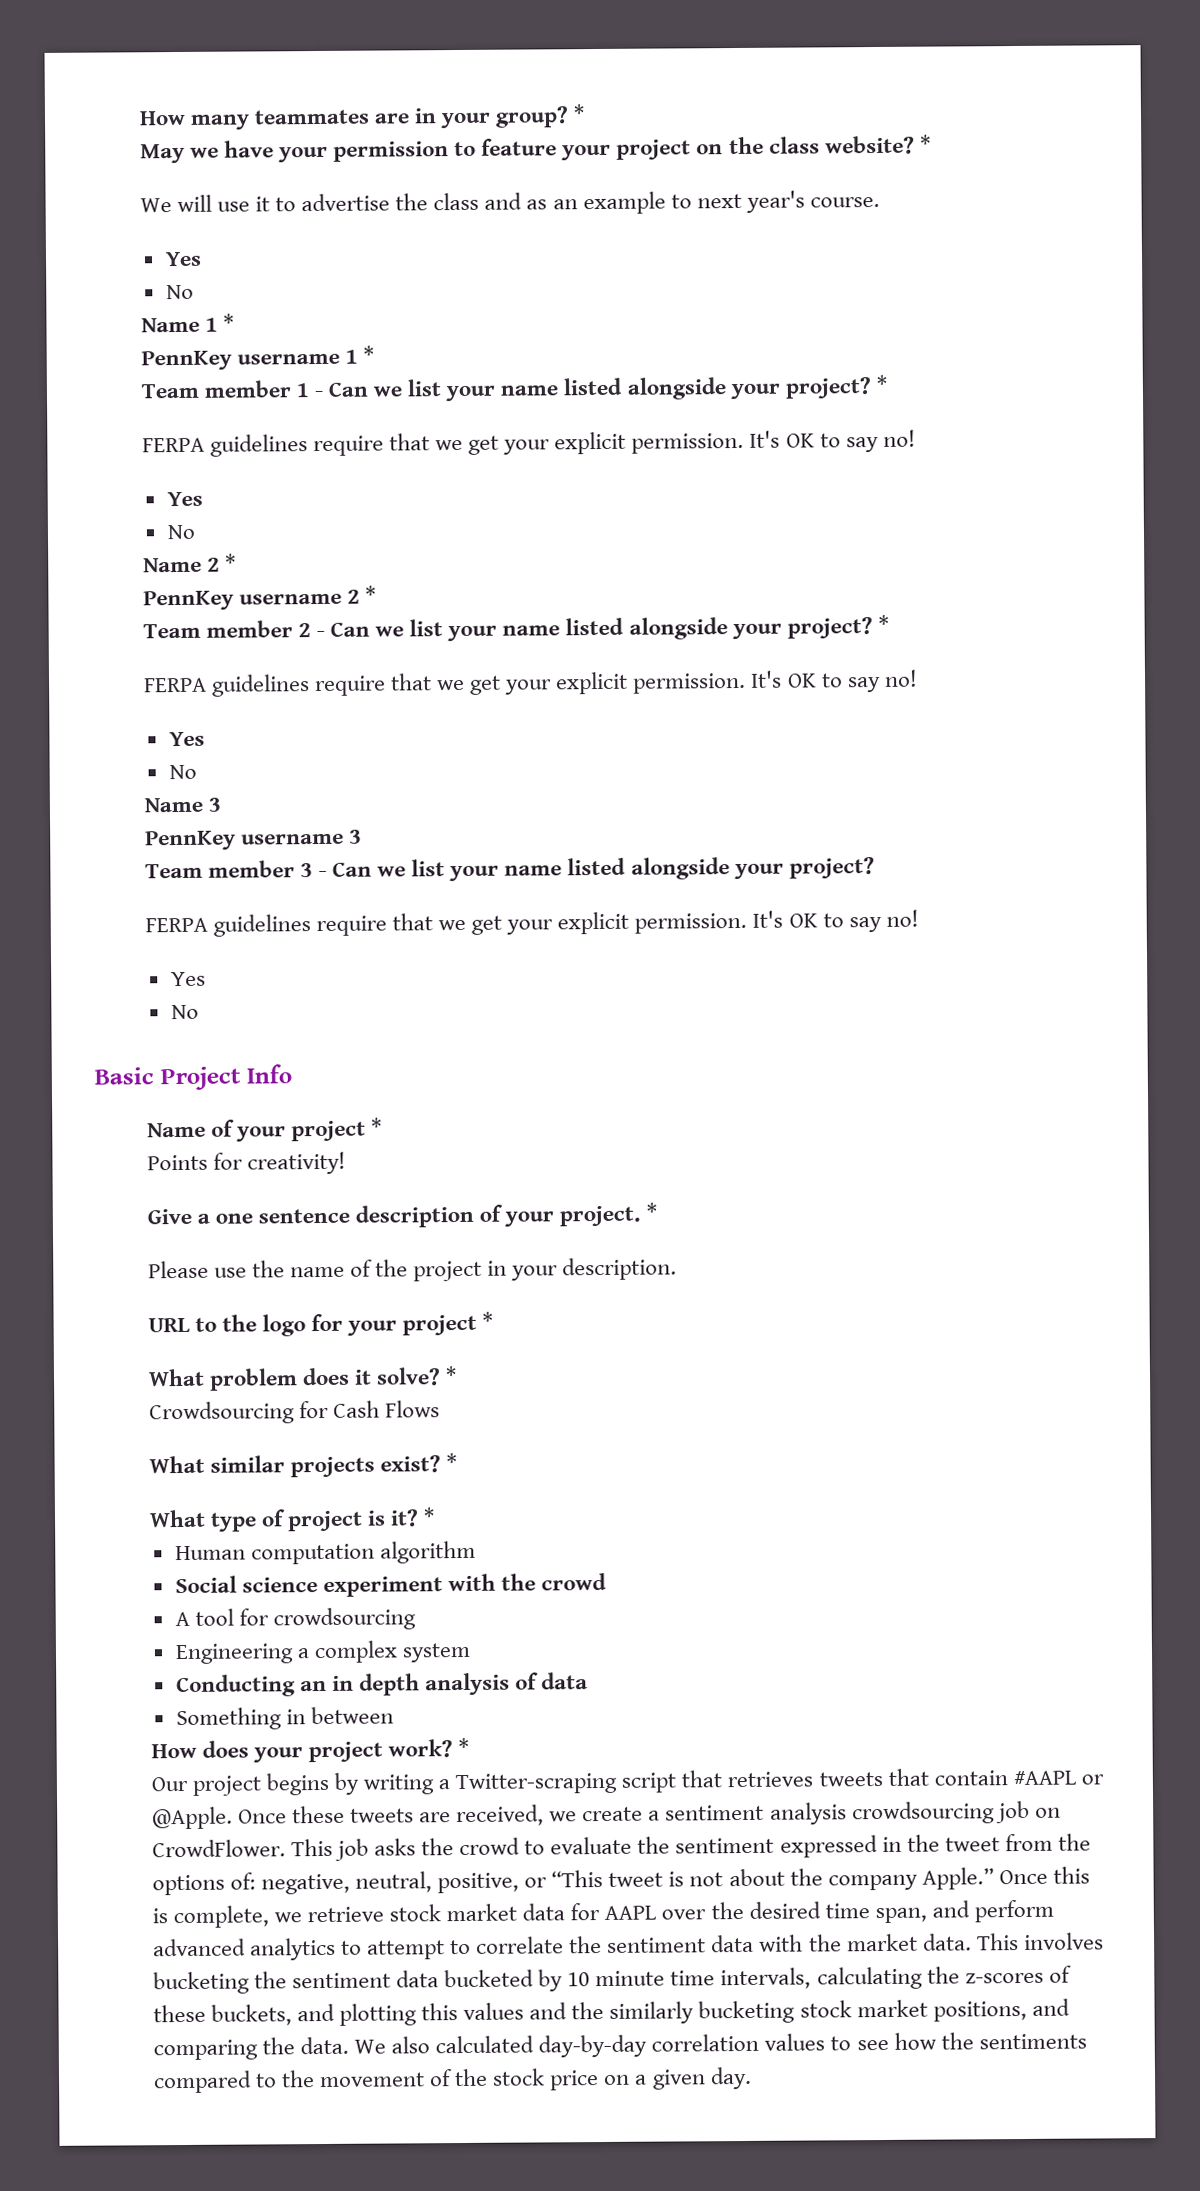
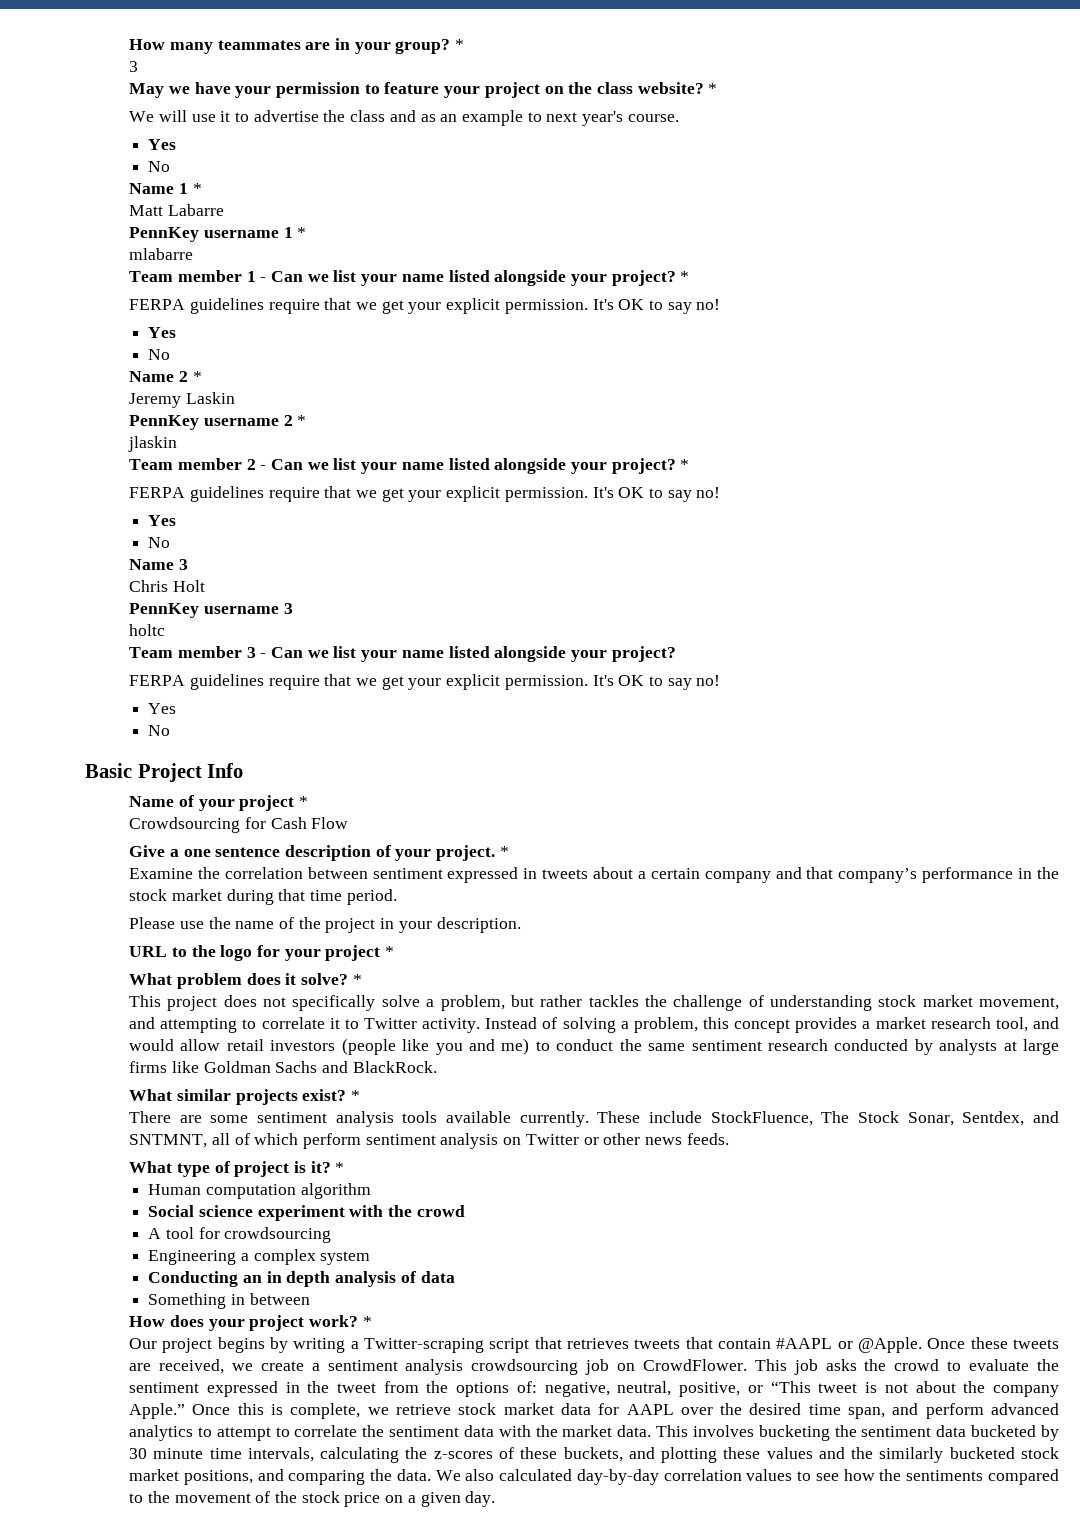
  How many teammates are in your group? *
+ 3
+ Matt Labarre
+ mlabarre
+ Jeremy Laskin
+ jlaskin
+ Chris Holt
+ holtc
- Points for creativity!
+ Crowdsourcing for Cash Flow
+ Examine the correlation between sentiment expressed in tweets about a certain company and that company’s performance in the stock market during that time period.
- Crowdsourcing for Cash Flows
+ This project does not specifically solve a problem, but rather tackles the challenge of understanding stock market movement, and attempting to correlate it to Twitter activity. Instead of solving a problem, this concept provides a market research tool, and would allow retail investors (people like you and me) to conduct the same sentiment research conducted by analysts at large firms like Goldman Sachs and BlackRock.
+ There are some sentiment analysis tools available currently. These include StockFluence, The Stock Sonar, Sentdex, and SNTMNT, all of which perform sentiment analysis on Twitter or other news feeds.
- This involves bucketing the sentiment data bucketed by 10 minute time intervals, calculating the z-scores of these buckets, and plotting this values and the similarly bucketing stock market positions, and comparing the data.
+ This involves bucketing the sentiment data bucketed by 30 minute time intervals, calculating the z-scores of these buckets, and plotting these values and the similarly bucketed stock market positions, and comparing the data.

